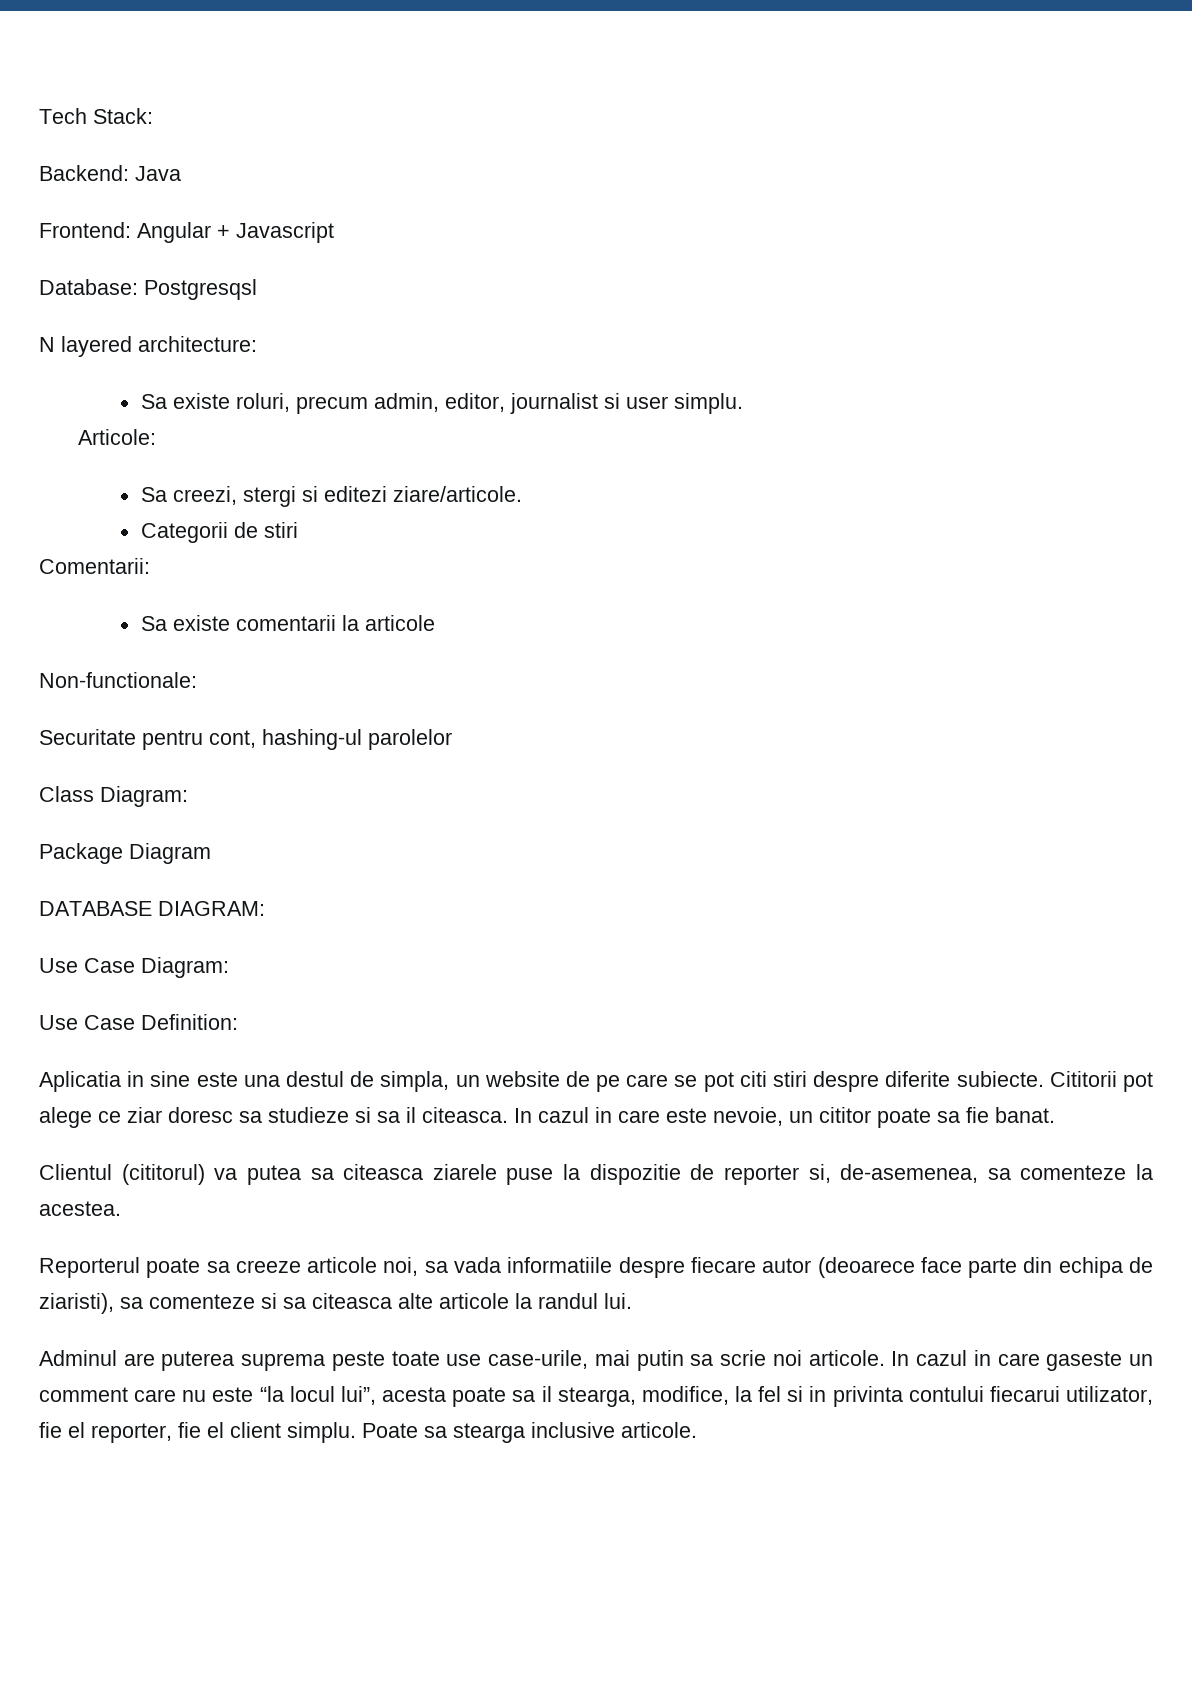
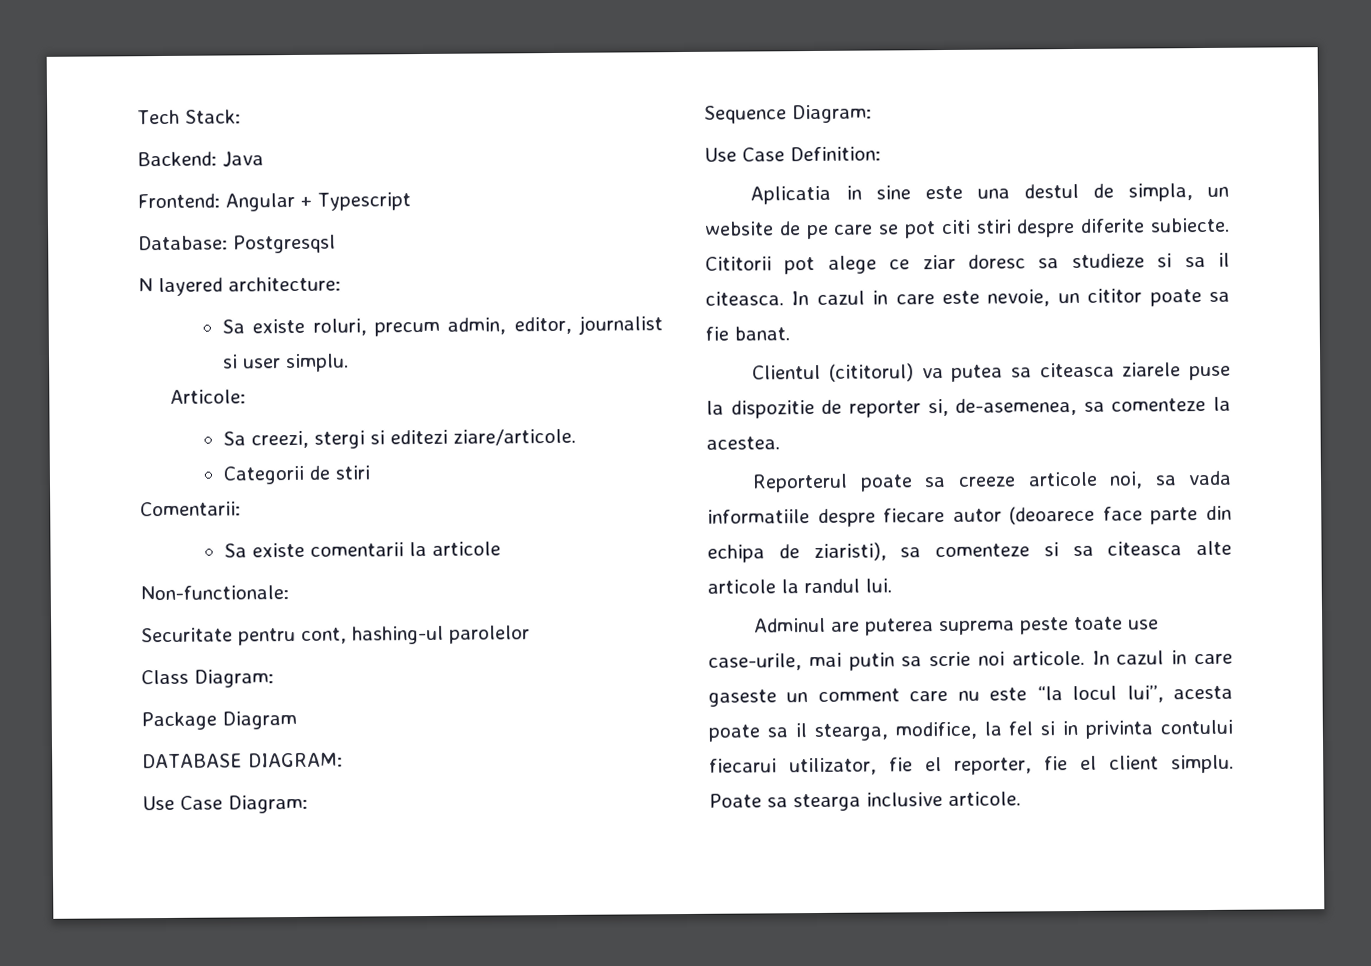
- Frontend: Angular + Javascript
+ Frontend: Angular + Typescript
+ Sequence Diagram:

